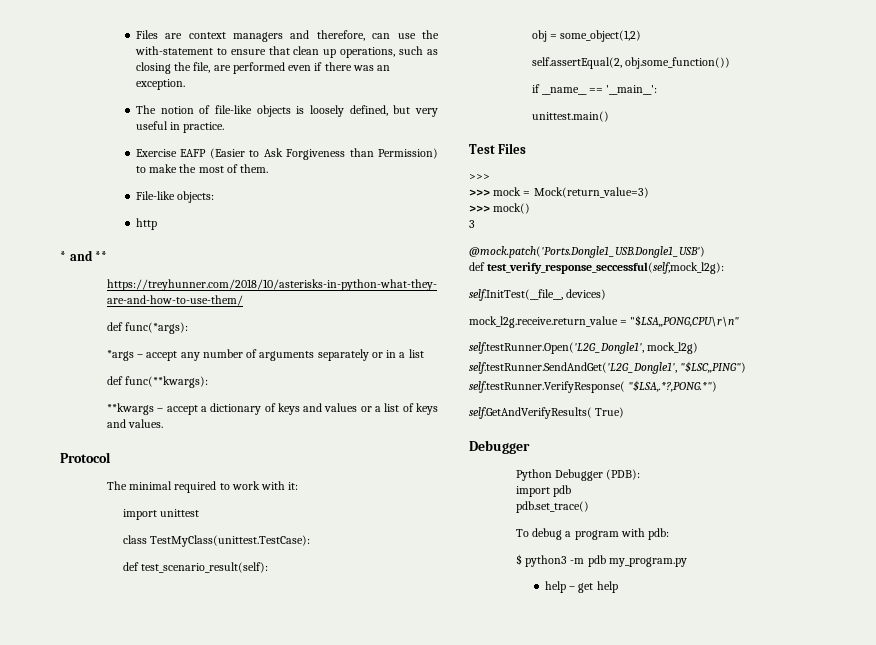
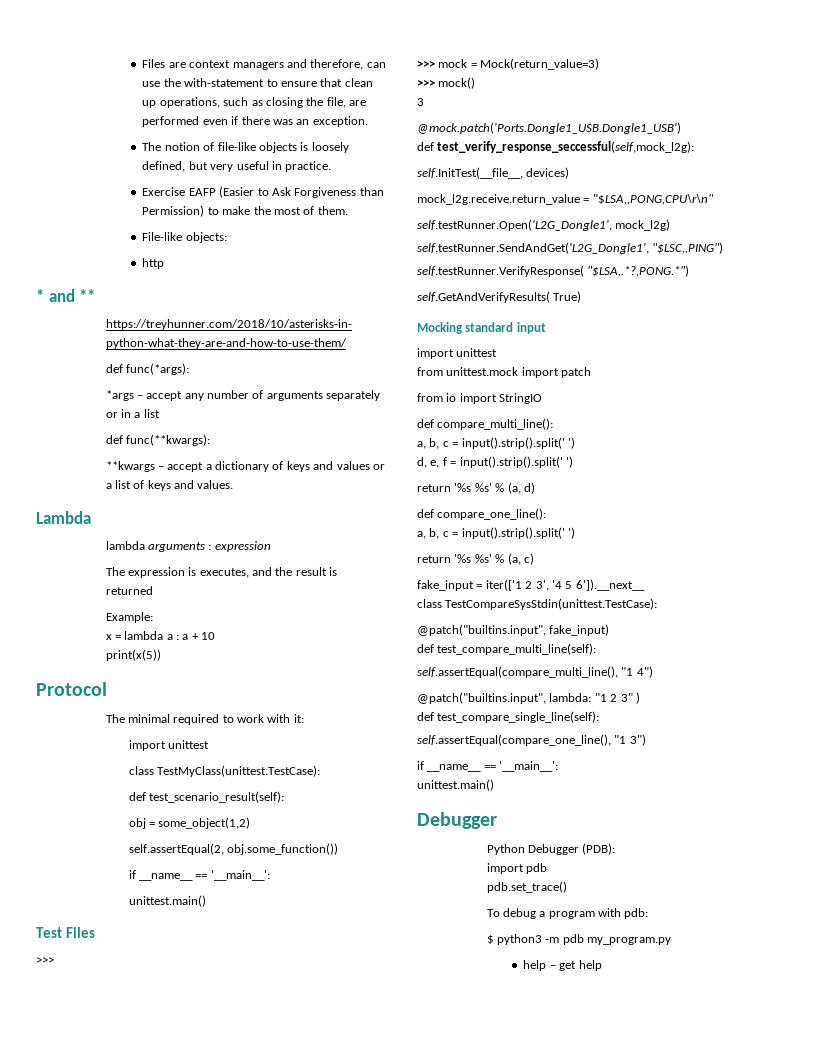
+ Lambda
+ lambda arguments : expression
+ The expression is executes, and the result is returned
+ Example:
+ x = lambda a : a + 10
+ print(x(5))
+ Mocking standard input
+ import unittest
+ from unittest.mock import patch
+ from io import StringIO
+ def compare_multi_line():
+ a, b, c = input().strip().split(' ')
+ d, e, f = input().strip().split(' ')
+ return '%s %s' % (a, d)
+ def compare_one_line():
+ a, b, c = input().strip().split(' ')
+ return '%s %s' % (a, c)
+ fake_input = iter(['1 2 3', '4 5 6']).__next__
+ class TestCompareSysStdin(unittest.TestCase):
+ @patch("builtins.input", fake_input)
+ def test_compare_multi_line(self):
+ self.assertEqual(compare_multi_line(), "1 4")
+ @patch("builtins.input", lambda: "1 2 3" )
+ def test_compare_single_line(self):
+ self.assertEqual(compare_one_line(), "1 3")
+ if __name__ == '__main__':
+ unittest.main()

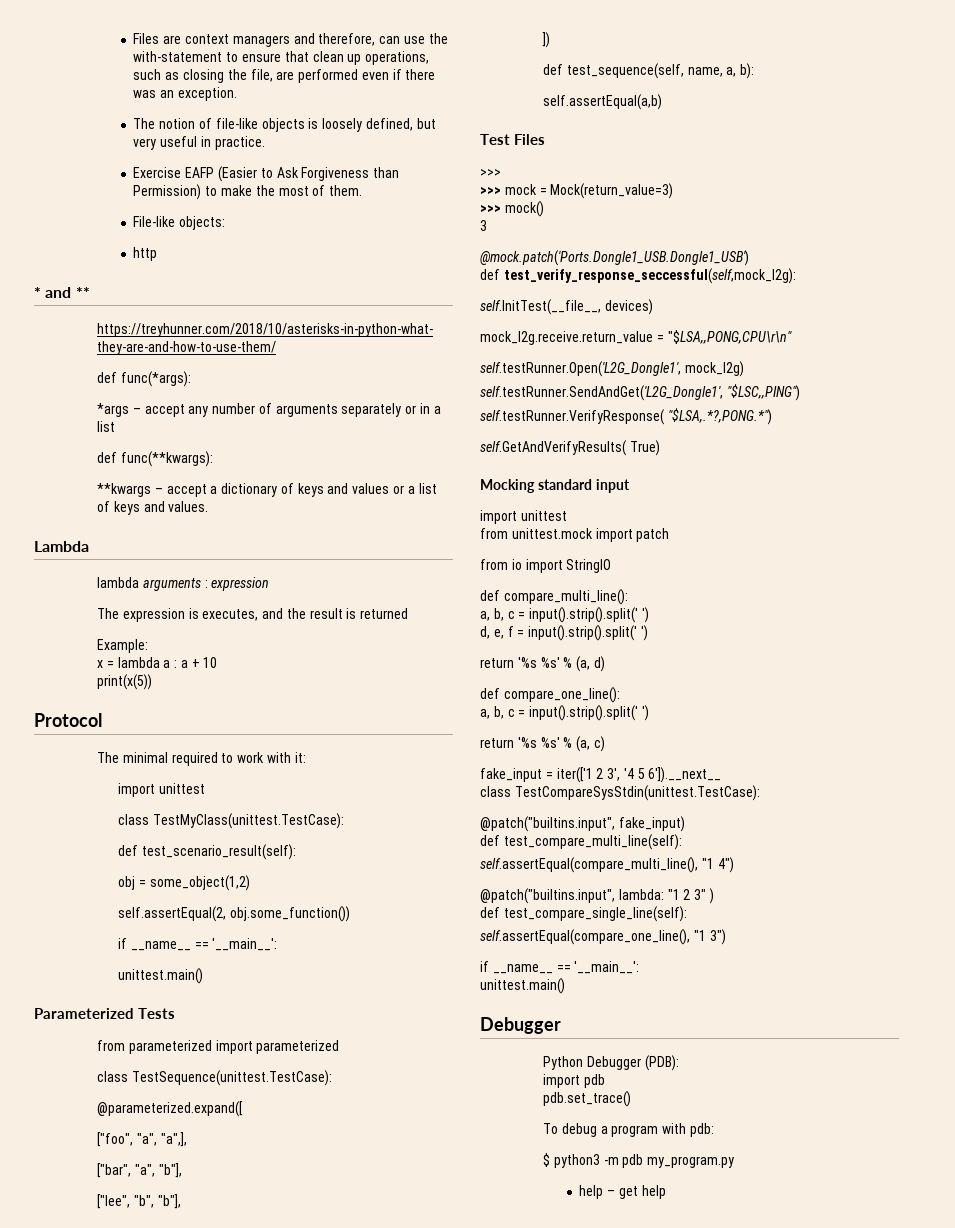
+ Parameterized Tests
+ from parameterized import parameterized
+ class TestSequence(unittest.TestCase):
+ @parameterized.expand([
+ ["foo", "a", "a",],
+ ["bar", "a", "b"],
+ ["lee", "b", "b"],
+ ])
+ def test_sequence(self, name, a, b):
+ self.assertEqual(a,b)

